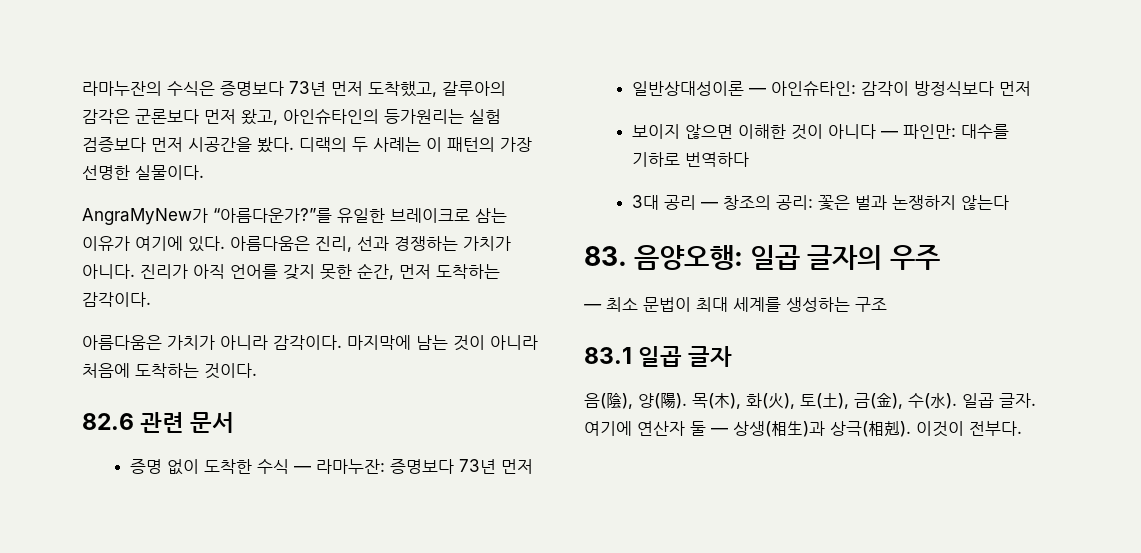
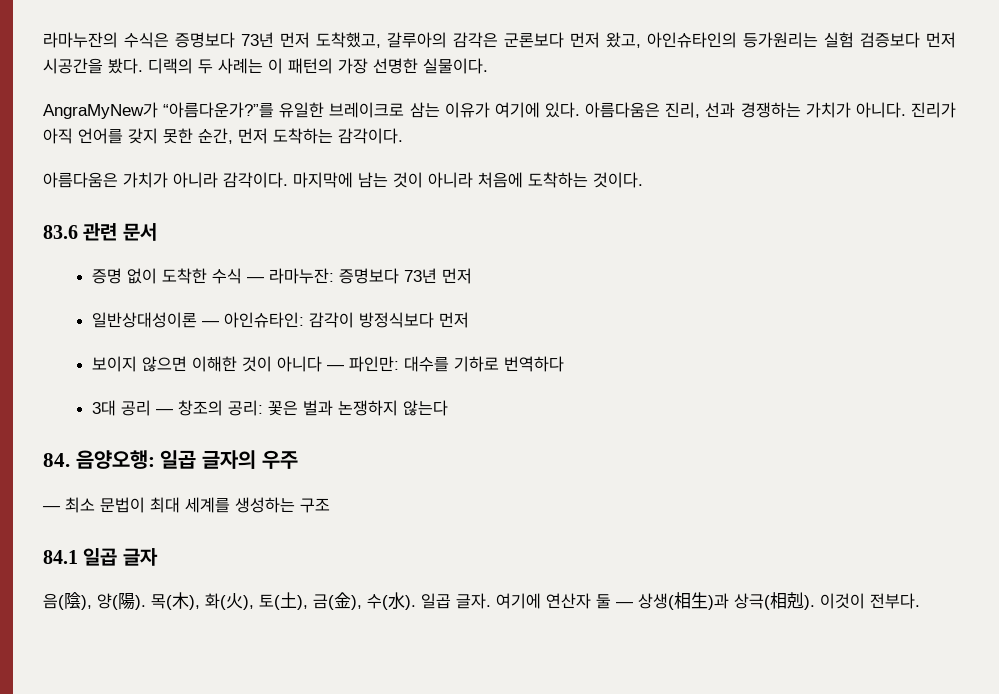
- 82.6 관련 문서
+ 83.6 관련 문서
- 83. 음양오행: 일곱 글자의 우주
+ 84. 음양오행: 일곱 글자의 우주
- 83.1 일곱 글자
+ 84.1 일곱 글자

